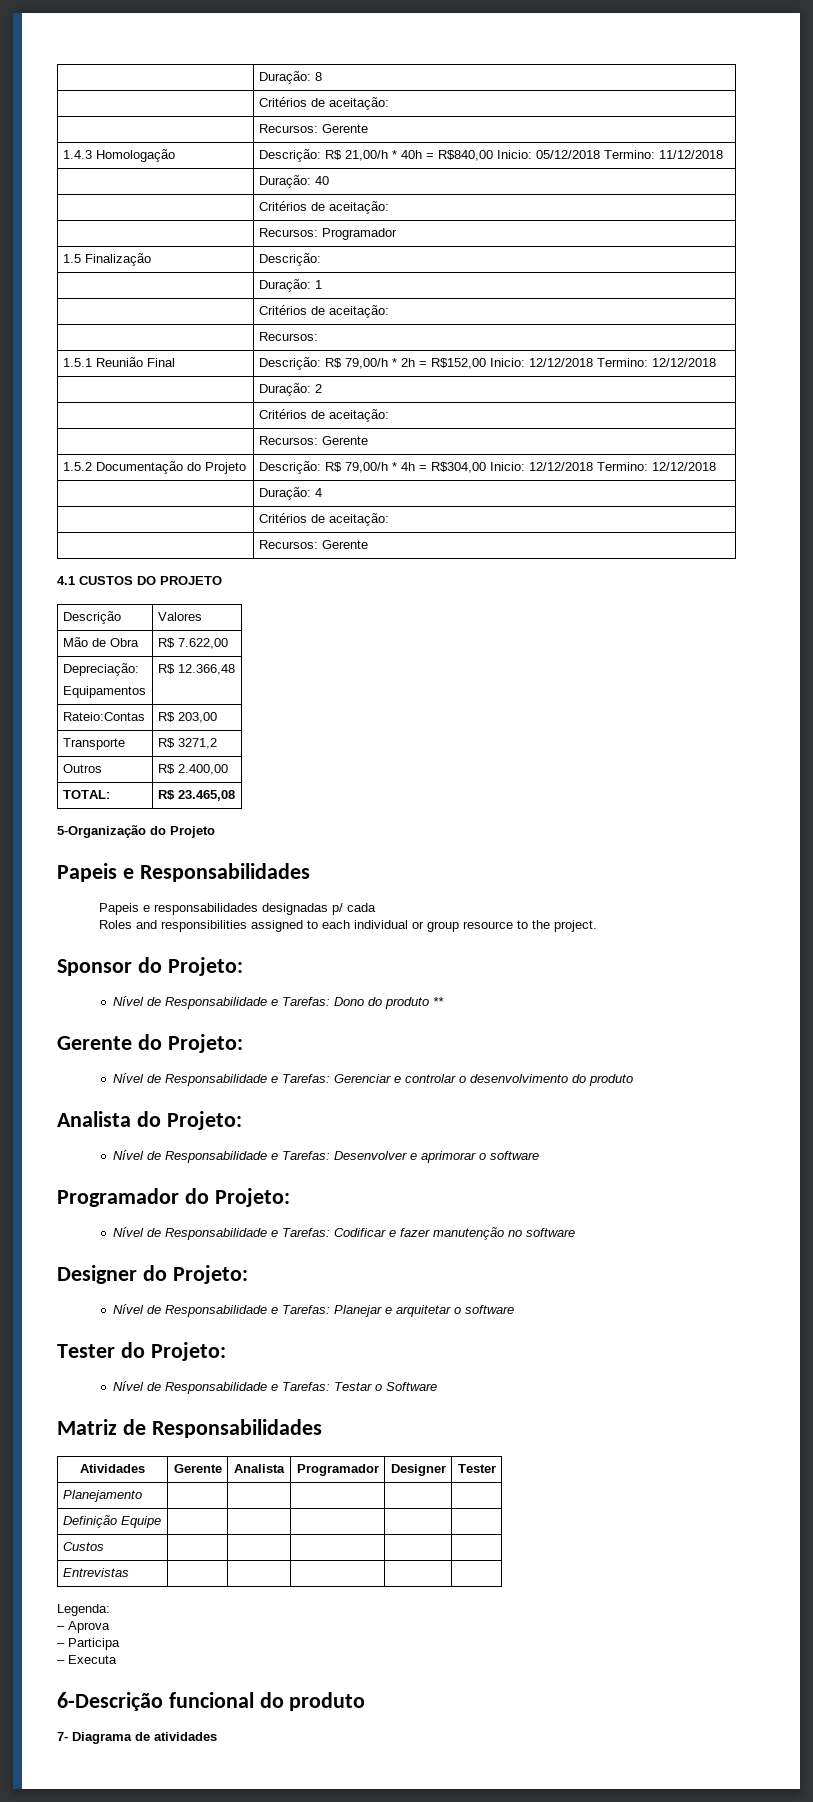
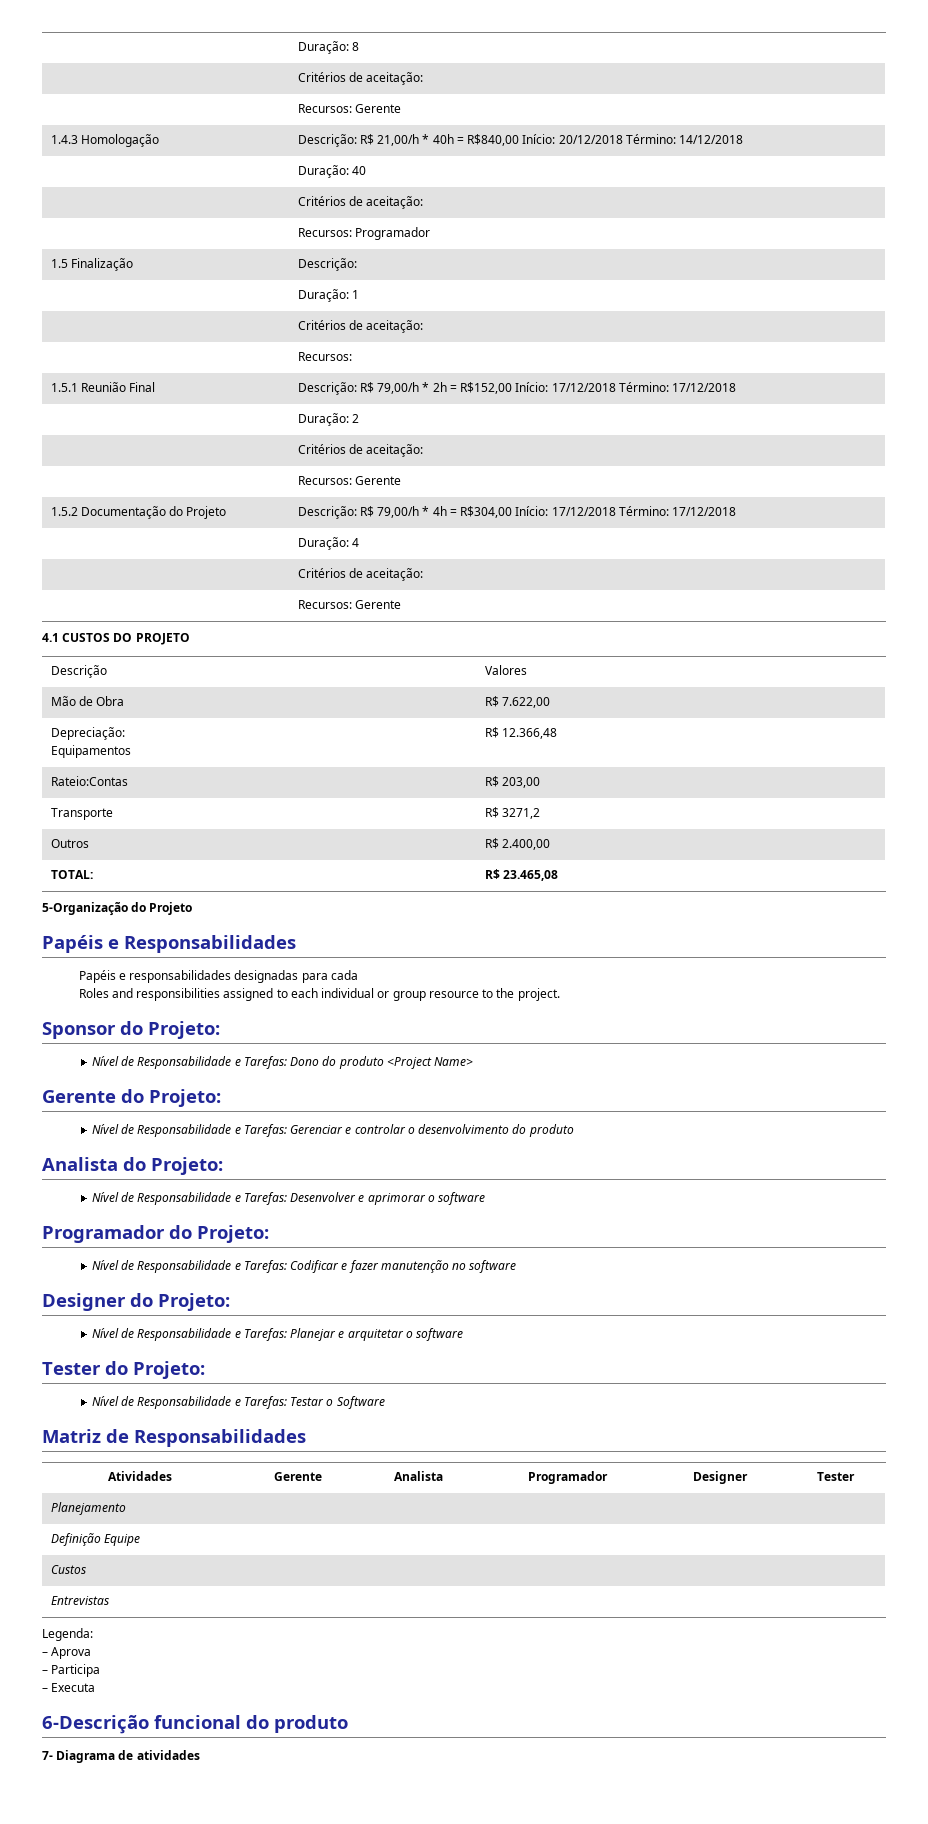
- 1.4.3 Homologação | Descrição: R$ 21,00/h * 40h = R$840,00 Inicio: 05/12/2018 Termino: 11/12/2018
+ 1.4.3 Homologação | Descrição: R$ 21,00/h * 40h = R$840,00 Início: 20/12/2018 Término: 14/12/2018
- 1.5.1 Reunião Final | Descrição: R$ 79,00/h * 2h = R$152,00 Inicio: 12/12/2018 Termino: 12/12/2018
+ 1.5.1 Reunião Final | Descrição: R$ 79,00/h * 2h = R$152,00 Início: 17/12/2018 Término: 17/12/2018
- 1.5.2 Documentação do Projeto | Descrição: R$ 79,00/h * 4h = R$304,00 Inicio: 12/12/2018 Termino: 12/12/2018
+ 1.5.2 Documentação do Projeto | Descrição: R$ 79,00/h * 4h = R$304,00 Início: 17/12/2018 Término: 17/12/2018
- Papeis e Responsabilidades
+ Papéis e Responsabilidades
- Papeis e responsabilidades designadas p/ cada
+ Papéis e responsabilidades designadas para cada
- Nível de Responsabilidade e Tarefas: Dono do produto **
+ Nível de Responsabilidade e Tarefas: Dono do produto <Project Name>

